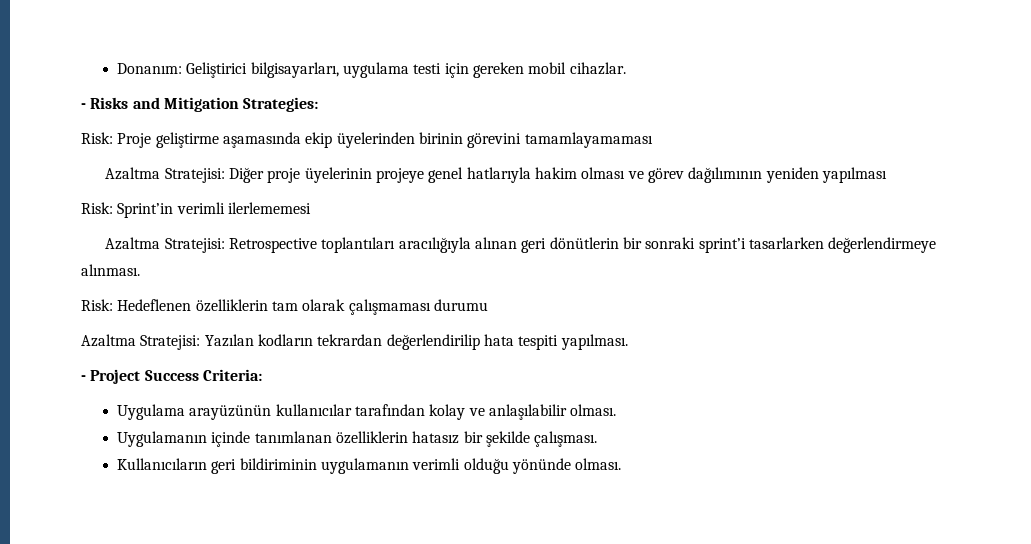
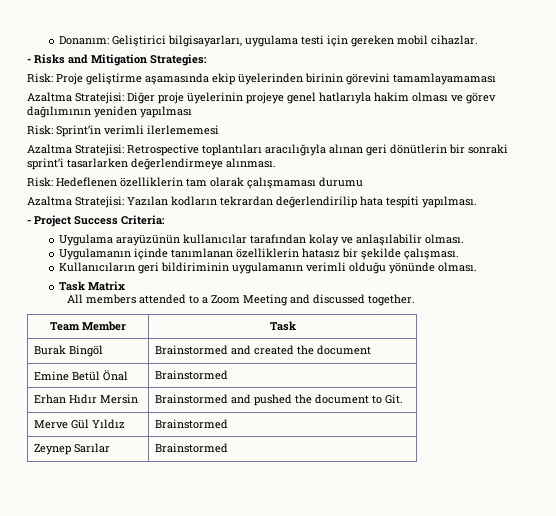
+ Task Matrix
+ All members attended to a Zoom Meeting and discussed together.
+ Team Member | Task
+ Burak Bingöl | Brainstormed and created the document
+ Emine Betül Önal | Brainstormed
+ Erhan Hıdır Mersin | Brainstormed and pushed the document to Git.
+ Merve Gül Yıldız | Brainstormed
+ Zeynep Sarılar | Brainstormed

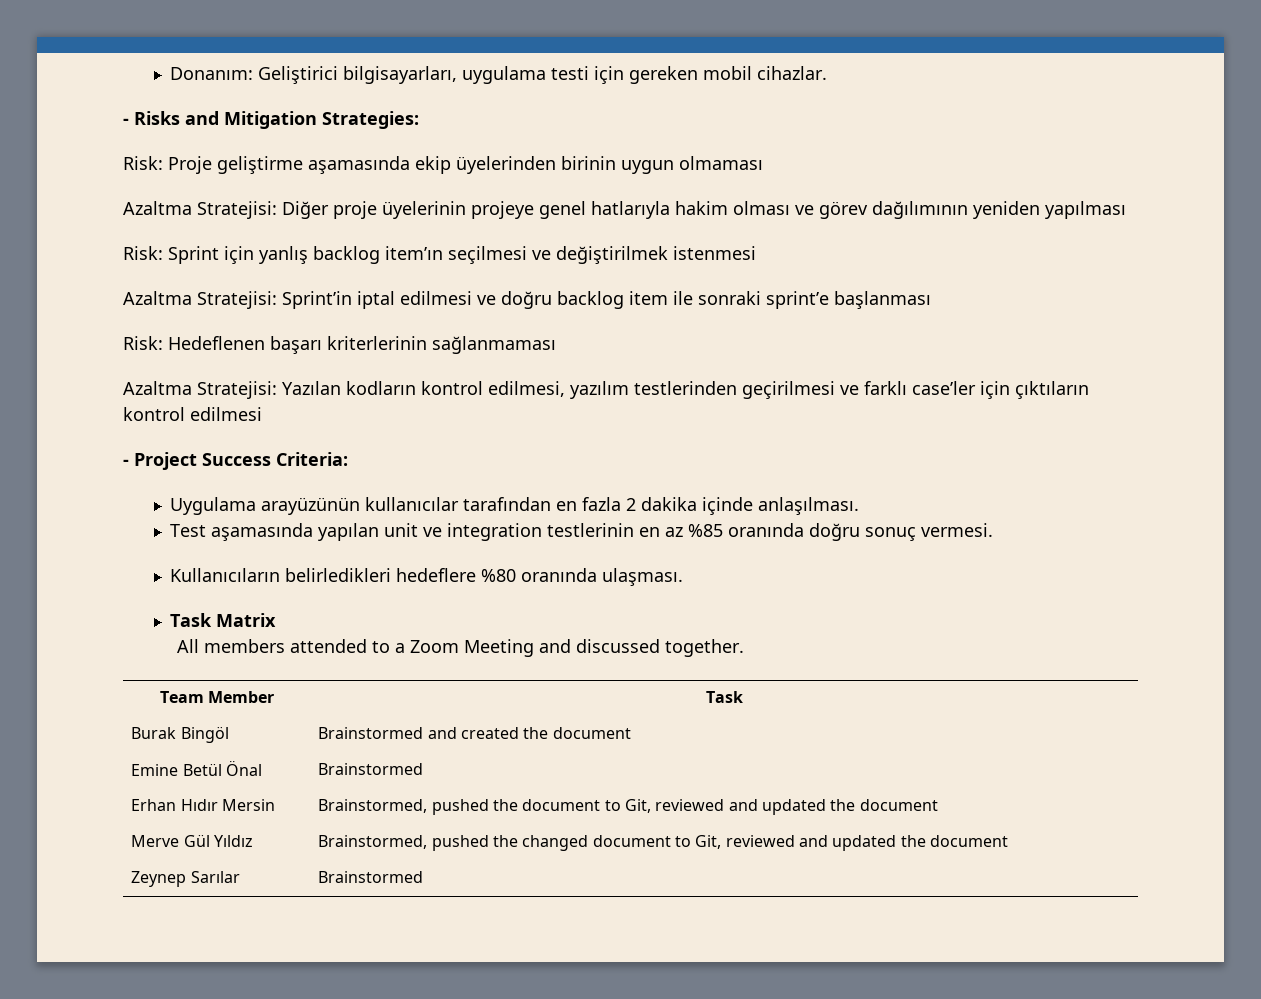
- Risk: Proje geliştirme aşamasında ekip üyelerinden birinin görevini tamamlayamaması
+ Risk: Proje geliştirme aşamasında ekip üyelerinden birinin uygun olmaması
- Risk: Sprint’in verimli ilerlememesi
- Azaltma Stratejisi: Retrospective toplantıları aracılığıyla alınan geri dönütlerin bir sonraki sprint’i tasarlarken değerlendirmeye alınması.
- Risk: Hedeflenen özelliklerin tam olarak çalışmaması durumu
- Azaltma Stratejisi: Yazılan kodların tekrardan değerlendirilip hata tespiti yapılması.
+ Risk: Sprint için yanlış backlog item’ın seçilmesi ve değiştirilmek istenmesi
+ Azaltma Stratejisi: Sprint’in iptal edilmesi ve doğru backlog item ile sonraki sprint’e başlanması
+ Risk: Hedeflenen başarı kriterlerinin sağlanmaması
+ Azaltma Stratejisi: Yazılan kodların kontrol edilmesi, yazılım testlerinden geçirilmesi ve farklı case’ler için çıktıların kontrol edilmesi
- Uygulama arayüzünün kullanıcılar tarafından kolay ve anlaşılabilir olması.
- Uygulamanın içinde tanımlanan özelliklerin hatasız bir şekilde çalışması.
- Kullanıcıların geri bildiriminin uygulamanın verimli olduğu yönünde olması.
+ Uygulama arayüzünün kullanıcılar tarafından en fazla 2 dakika içinde anlaşılması.
+ Test aşamasında yapılan unit ve integration testlerinin en az %85 oranında doğru sonuç vermesi.
+ Kullanıcıların belirledikleri hedeflere %80 oranında ulaşması.
- Erhan Hıdır Mersin | Brainstormed and pushed the document to Git.
- Merve Gül Yıldız | Brainstormed
+ Erhan Hıdır Mersin | Brainstormed, pushed the document to Git, reviewed and updated the document
+ Merve Gül Yıldız | Brainstormed, pushed the changed document to Git, reviewed and updated the document

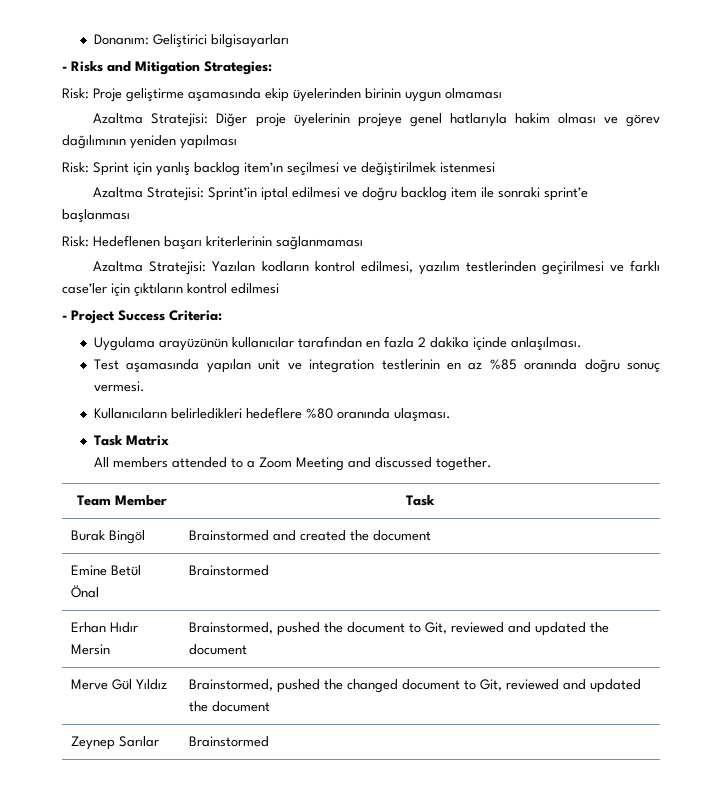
- Donanım: Geliştirici bilgisayarları, uygulama testi için gereken mobil cihazlar.
+ Donanım: Geliştirici bilgisayarları

